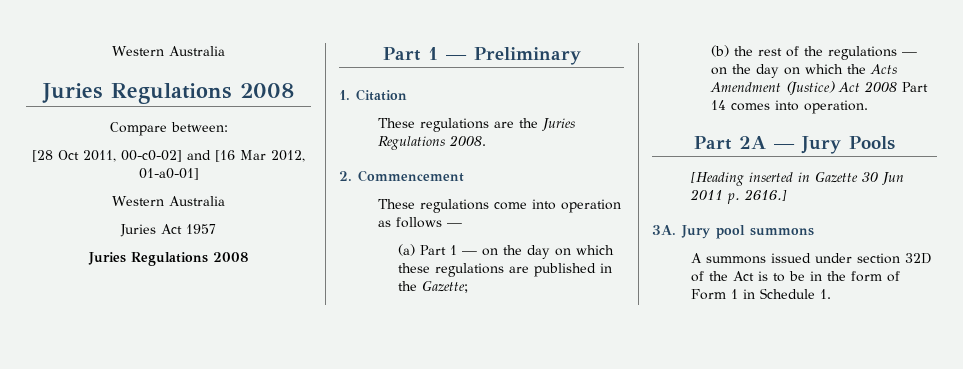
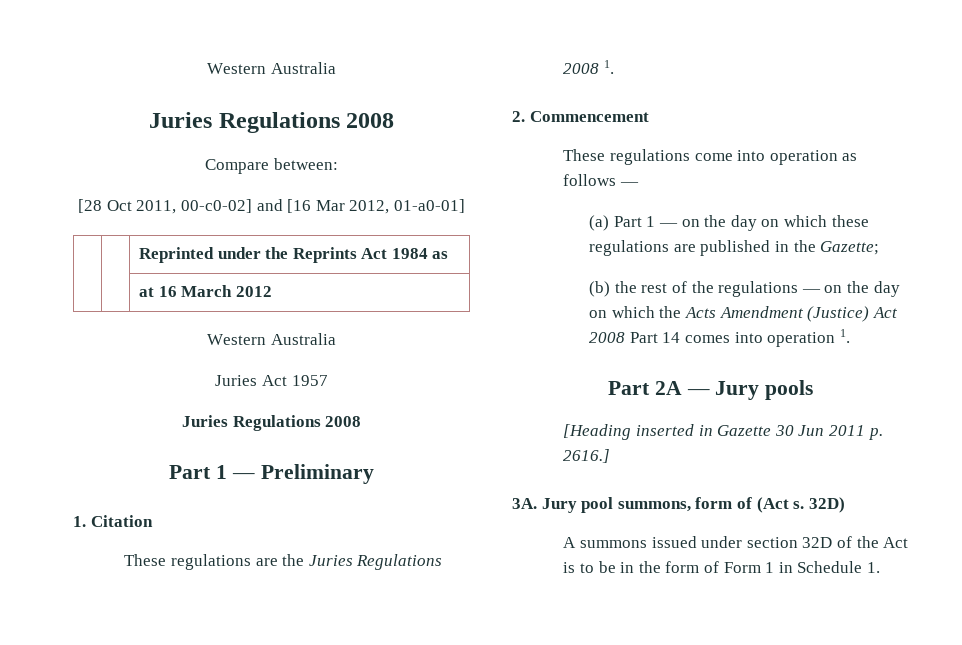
+ | | Reprinted under the Reprints Act 1984 as
+ | | at 16 March 2012
- These regulations are the Juries Regulations 2008.
+ These regulations are the Juries Regulations 2008 1.
- (b) the rest of the regulations — on the day on which the Acts Amendment (Justice) Act 2008 Part 14 comes into operation.
+ (b) the rest of the regulations — on the day on which the Acts Amendment (Justice) Act 2008 Part 14 comes into operation 1.
- Part 2A — Jury Pools
+ Part 2A — Jury pools
- Jury pool summons
+ Jury pool summons, form of (Act s. 32D)

